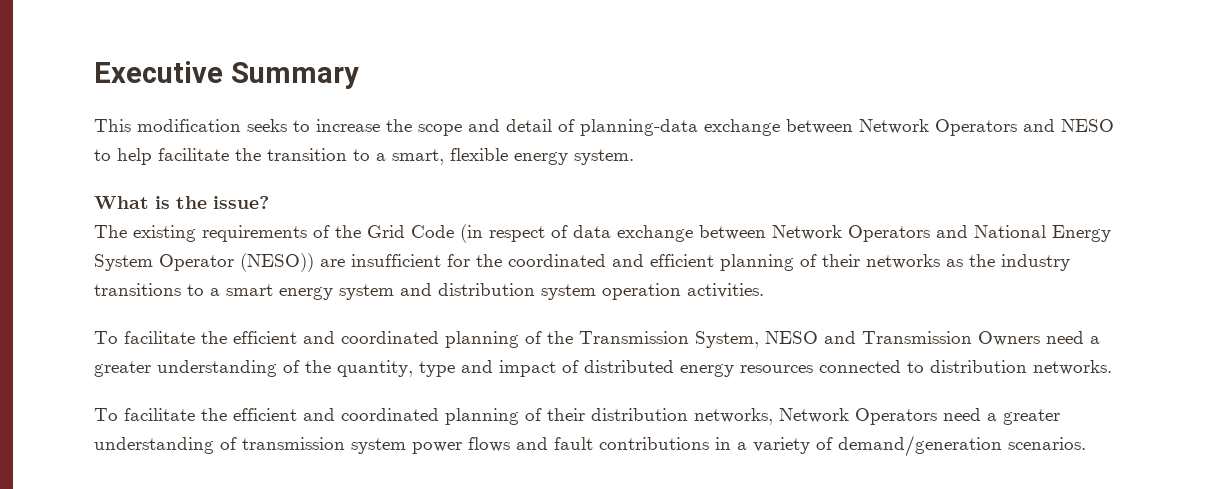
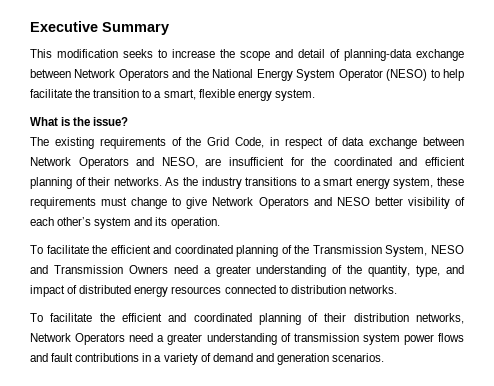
- This modification seeks to increase the scope and detail of planning-data exchange between Network Operators and NESO to help facilitate the transition to a smart, flexible energy system.
+ This modification seeks to increase the scope and detail of planning-data exchange between Network Operators and the National Energy System Operator (NESO) to help facilitate the transition to a smart, flexible energy system.
- The existing requirements of the Grid Code (in respect of data exchange between Network Operators and National Energy System Operator (NESO)) are insufficient for the coordinated and efficient planning of their networks as the industry transitions to a smart energy system and distribution system operation activities.
+ The existing requirements of the Grid Code, in respect of data exchange between Network Operators and NESO, are insufficient for the coordinated and efficient planning of their networks. As the industry transitions to a smart energy system, these requirements must change to give Network Operators and NESO better visibility of each other’s system and its operation.
- To facilitate the efficient and coordinated planning of the Transmission System, NESO and Transmission Owners need a greater understanding of the quantity, type and impact of distributed energy resources connected to distribution networks.
+ To facilitate the efficient and coordinated planning of the Transmission System, NESO and Transmission Owners need a greater understanding of the quantity, type, and impact of distributed energy resources connected to distribution networks.
- To facilitate the efficient and coordinated planning of their distribution networks, Network Operators need a greater understanding of transmission system power flows and fault contributions in a variety of demand/generation scenarios.
+ To facilitate the efficient and coordinated planning of their distribution networks, Network Operators need a greater understanding of transmission system power flows and fault contributions in a variety of demand and generation scenarios.

